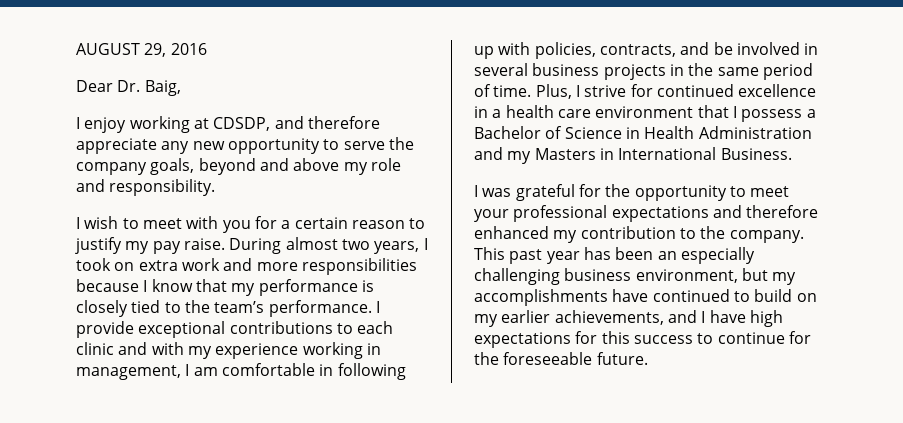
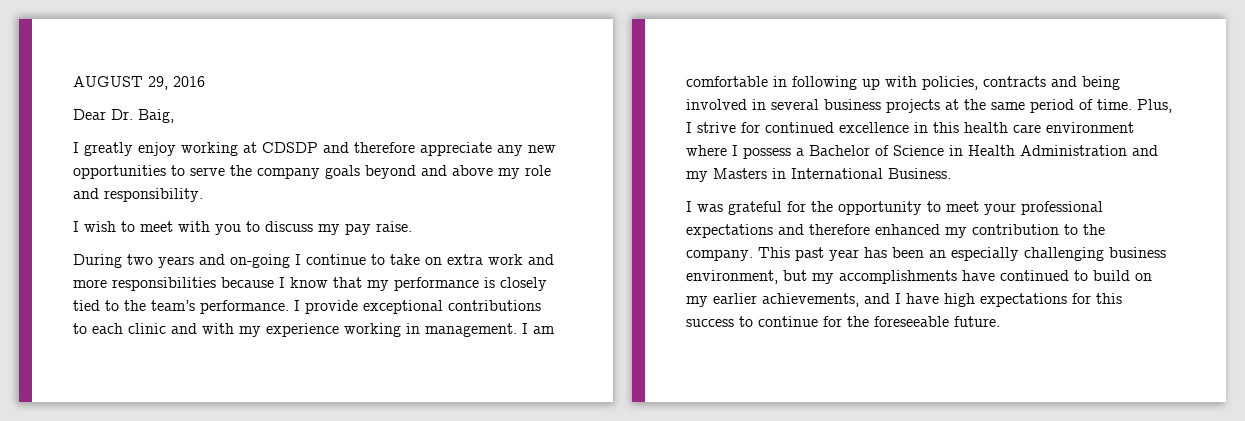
- I enjoy working at CDSDP, and therefore appreciate any new opportunity to serve the company goals, beyond and above my role and responsibility.
+ I greatly enjoy working at CDSDP and therefore appreciate any new opportunities to serve the company goals beyond and above my role and responsibility.
- I wish to meet with you for a certain reason to justify my pay raise. During almost two years, I took on extra work and more responsibilities because I know that my performance is closely tied to the team’s performance.
+ I wish to meet with you to discuss my pay raise.
+ During two years and on-going I continue to take on extra work and more responsibilities because I know that my performance is closely tied to the team’s performance.
- I provide exceptional contributions to each clinic and with my experience working in management, I am comfortable in following up with policies, contracts, and be involved in several business projects in the same period of time.
+ I provide exceptional contributions to each clinic and with my experience working in management. I am comfortable in following up with policies, contracts and being involved in several business projects at the same period of time.
- Plus, I strive for continued excellence in a health care environment that I possess a Bachelor of Science in Health Administration and my Masters in International Business.
+ Plus, I strive for continued excellence in this health care environment where I possess a Bachelor of Science in Health Administration and my Masters in International Business.

